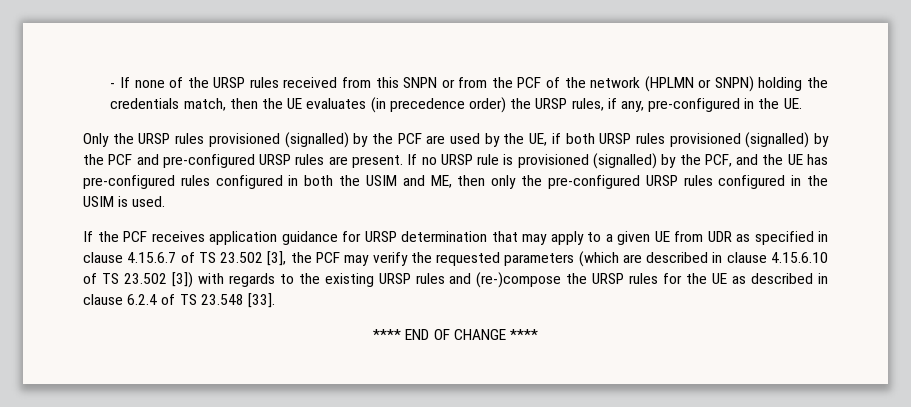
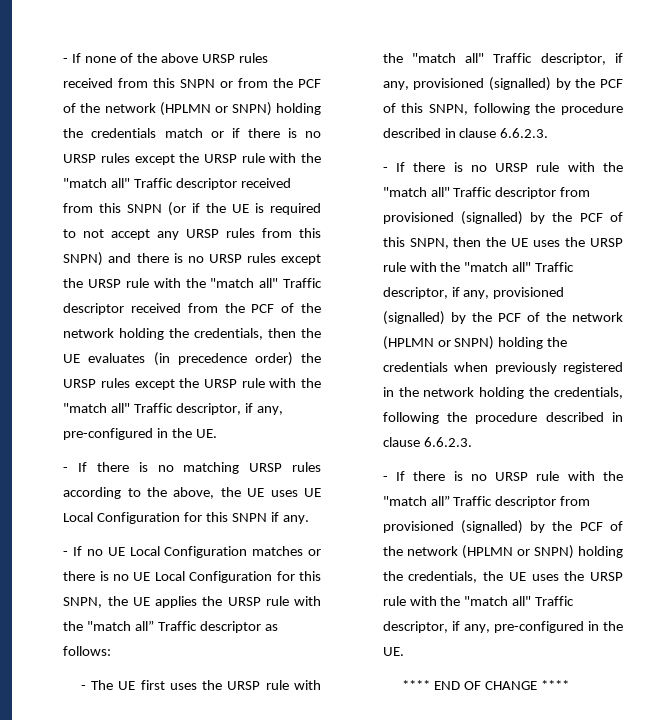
- - If none of the URSP rules received from this SNPN or from the PCF of the network (HPLMN or SNPN) holding the credentials match, then the UE evaluates (in precedence order) the URSP rules, if any, pre-configured in the UE.
- Only the URSP rules provisioned (signalled) by the PCF are used by the UE, if both URSP rules provisioned (signalled) by the PCF and pre-configured URSP rules are present. If no URSP rule is provisioned (signalled) by the PCF, and the UE has pre-configured rules configured in both the USIM and ME, then only the pre-configured URSP rules configured in the USIM is used.
- If the PCF receives application guidance for URSP determination that may apply to a given UE from UDR as specified in clause 4.15.6.7 of TS 23.502 [3], the PCF may verify the requested parameters (which are described in clause 4.15.6.10 of TS 23.502 [3]) with regards to the existing URSP rules and (re-)compose the URSP rules for the UE as described in clause 6.2.4 of TS 23.548 [33].
+ - If none of the above URSP rules received from this SNPN or from the PCF of the network (HPLMN or SNPN) holding the credentials match or if there is no URSP rules except the URSP rule with the "match all" Traffic descriptor received from this SNPN (or if the UE is required to not accept any URSP rules from this SNPN) and there is no URSP rules except the URSP rule with the "match all" Traffic descriptor received from the PCF of the network holding the credentials, then the UE evaluates (in precedence order) the URSP rules except the URSP rule with the "match all" Traffic descriptor, if any, pre-configured in the UE.
+ - If there is no matching URSP rules according to the above, the UE uses UE Local Configuration for this SNPN if any.
+ - If no UE Local Configuration matches or there is no UE Local Configuration for this SNPN, the UE applies the URSP rule with the "match all” Traffic descriptor as follows:
+ - The UE first uses the URSP rule with the "match all" Traffic descriptor, if any, provisioned (signalled) by the PCF of this SNPN, following the procedure described in clause 6.6.2.3.
+ - If there is no URSP rule with the "match all" Traffic descriptor from provisioned (signalled) by the PCF of this SNPN, then the UE uses the URSP rule with the "match all" Traffic descriptor, if any, provisioned (signalled) by the PCF of the network (HPLMN or SNPN) holding the credentials when previously registered in the network holding the credentials, following the procedure described in clause 6.6.2.3.
+ - If there is no URSP rule with the "match all” Traffic descriptor from provisioned (signalled) by the PCF of the network (HPLMN or SNPN) holding the credentials, the UE uses the URSP rule with the "match all" Traffic descriptor, if any, pre-configured in the UE.

